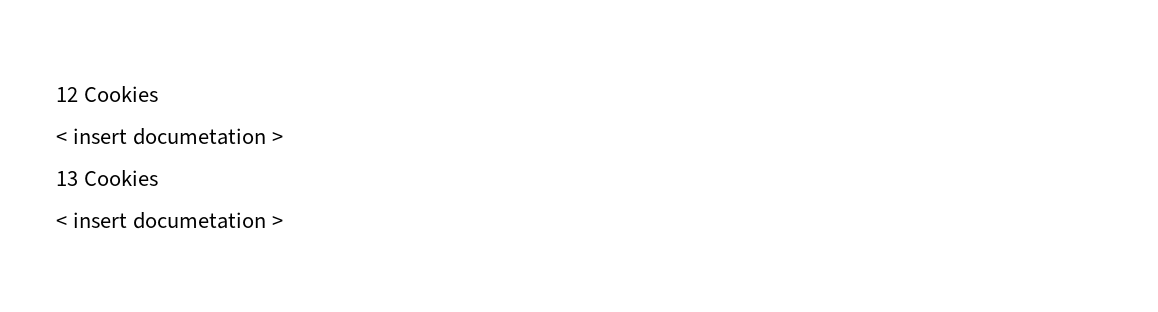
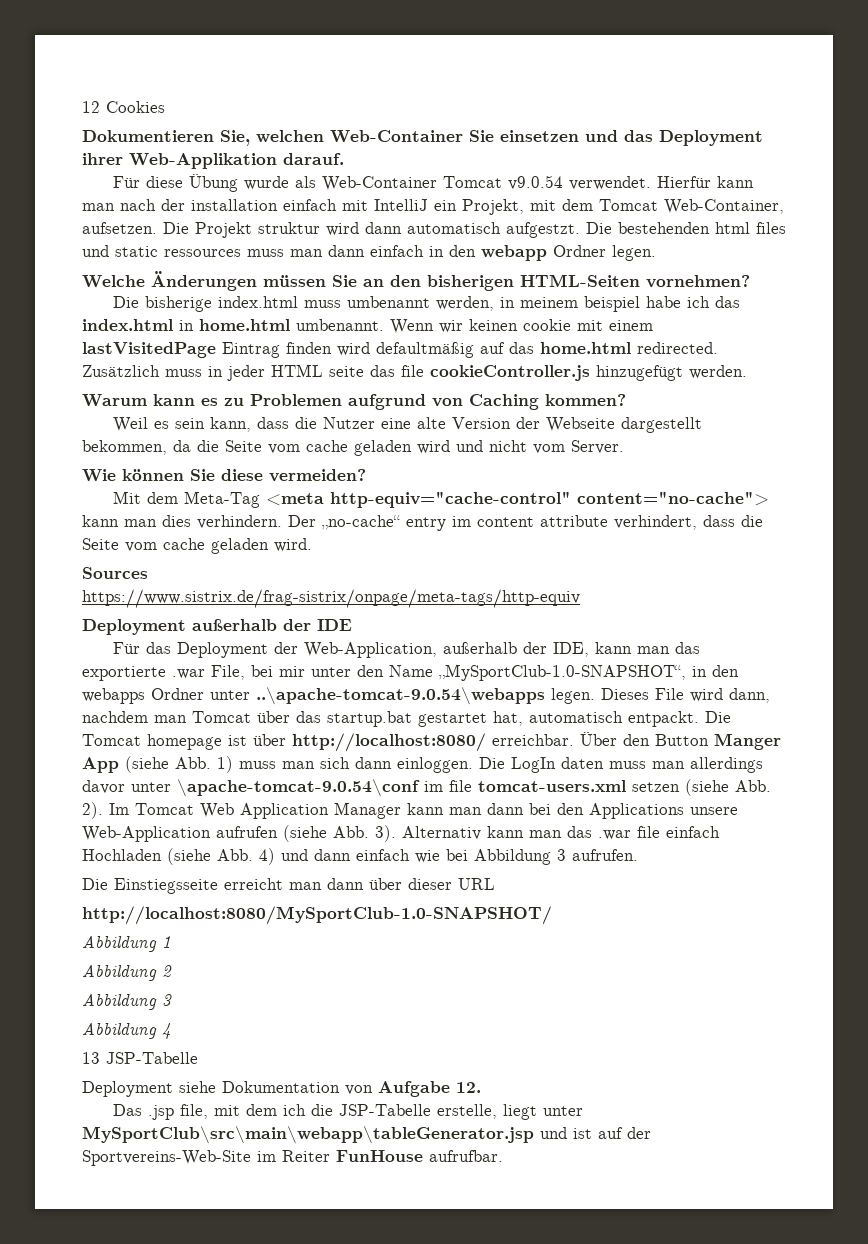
  12 Cookies
- < insert documetation >
- 13 Cookies
- < insert documetation >
+ Dokumentieren Sie, welchen Web-Container Sie einsetzen und das Deployment ihrer Web-Applikation darauf.
+ Für diese Übung wurde als Web-Container Tomcat v9.0.54 verwendet. Hierfür kann man nach der installation einfach mit IntelliJ ein Projekt, mit dem Tomcat Web-Container, aufsetzen. Die Projekt struktur wird dann automatisch aufgestzt. Die bestehenden html files und static ressources muss man dann einfach in den webapp Ordner legen.
+ Welche Änderungen müssen Sie an den bisherigen HTML-Seiten vornehmen?
+ Die bisherige index.html muss umbenannt werden, in meinem beispiel habe ich das index.html in home.html umbenannt. Wenn wir keinen cookie mit einem lastVisitedPage Eintrag finden wird defaultmäßig auf das home.html redirected. Zusätzlich muss in jeder HTML seite das file cookieController.js hinzugefügt werden.
+ Warum kann es zu Problemen aufgrund von Caching kommen?
+ Weil es sein kann, dass die Nutzer eine alte Version der Webseite dargestellt bekommen, da die Seite vom cache geladen wird und nicht vom Server.
+ Wie können Sie diese vermeiden?
+ Mit dem Meta-Tag <meta http-equiv="cache-control" content="no-cache"> kann man dies verhindern. Der „no-cache“ entry im content attribute verhindert, dass die Seite vom cache geladen wird.
+ Sources
+ https://www.sistrix.de/frag-sistrix/onpage/meta-tags/http-equiv
+ Deployment außerhalb der IDE
+ Für das Deployment der Web-Application, außerhalb der IDE, kann man das exportierte .war File, bei mir unter den Name „MySportClub-1.0-SNAPSHOT“, in den webapps Ordner unter ..\apache-tomcat-9.0.54\webapps legen. Dieses File wird dann, nachdem man Tomcat über das startup.bat gestartet hat, automatisch entpackt. Die Tomcat homepage ist über http://localhost:8080/ erreichbar. Über den Button Manger App (siehe Abb. 1) muss man sich dann einloggen. Die LogIn daten muss man allerdings davor unter \apache-tomcat-9.0.54\conf im file tomcat-users.xml setzen (siehe Abb. 2). Im Tomcat Web Application Manager kann man dann bei den Applications unsere Web-Application aufrufen (siehe Abb. 3). Alternativ kann man das .war file einfach Hochladen (siehe Abb. 4) und dann einfach wie bei Abbildung 3 aufrufen.
+ Die Einstiegsseite erreicht man dann über dieser URL
+ http://localhost:8080/MySportClub-1.0-SNAPSHOT/
+ Abbildung 1
+ Abbildung 2
+ Abbildung 3
+ Abbildung 4
+ 13 JSP-Tabelle
+ Deployment siehe Dokumentation von Aufgabe 12.
+ Das .jsp file, mit dem ich die JSP-Tabelle erstelle, liegt unter MySportClub\src\main\webapp\tableGenerator.jsp und ist auf der Sportvereins-Web-Site im Reiter FunHouse aufrufbar.

